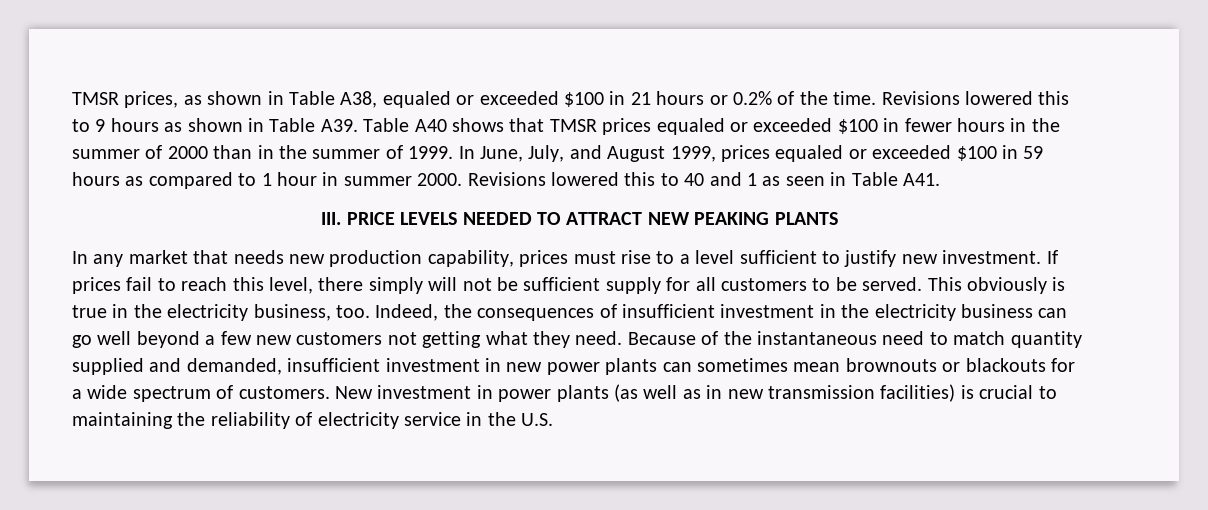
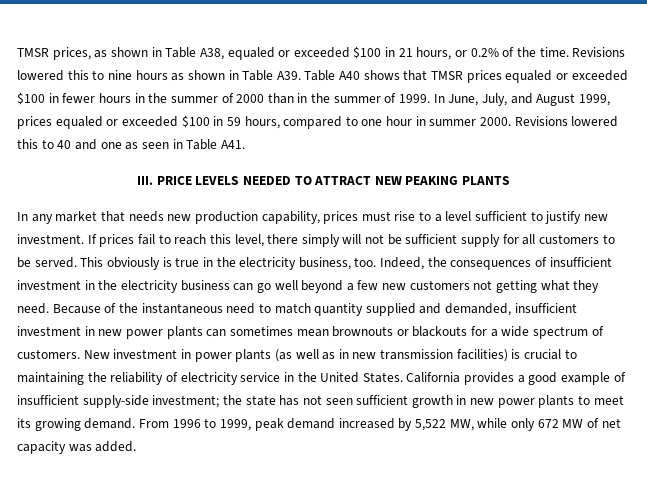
- TMSR prices, as shown in Table A38, equaled or exceeded $100 in 21 hours or 0.2% of the time.
+ TMSR prices, as shown in Table A38, equaled or exceeded $100 in 21 hours, or 0.2% of the time.
- Revisions lowered this to 9 hours as shown in Table A39. Table A40 shows that TMSR prices equaled or exceeded $100 in fewer hours in the summer of 2000 than in the summer of 1999.
+ Revisions lowered this to nine hours as shown in Table A39. Table A40 shows that TMSR prices equaled or exceeded $100 in fewer hours in the summer of 2000 than in the summer of 1999.
- In June, July, and August 1999, prices equaled or exceeded $100 in 59 hours as compared to 1 hour in summer 2000.
+ In June, July, and August 1999, prices equaled or exceeded $100 in 59 hours, compared to one hour in summer 2000.
- Revisions lowered this to 40 and 1 as seen in Table A41.
+ Revisions lowered this to 40 and one as seen in Table A41.
- New investment in power plants (as well as in new transmission facilities) is crucial to maintaining the reliability of electricity service in the U.S.
+ New investment in power plants (as well as in new transmission facilities) is crucial to maintaining the reliability of electricity service in the United States. California provides a good example of insufficient supply-side investment; the state has not seen sufficient growth in new power plants to meet its growing demand. From 1996 to 1999, peak demand increased by 5,522 MW, while only 672 MW of net capacity was added.

